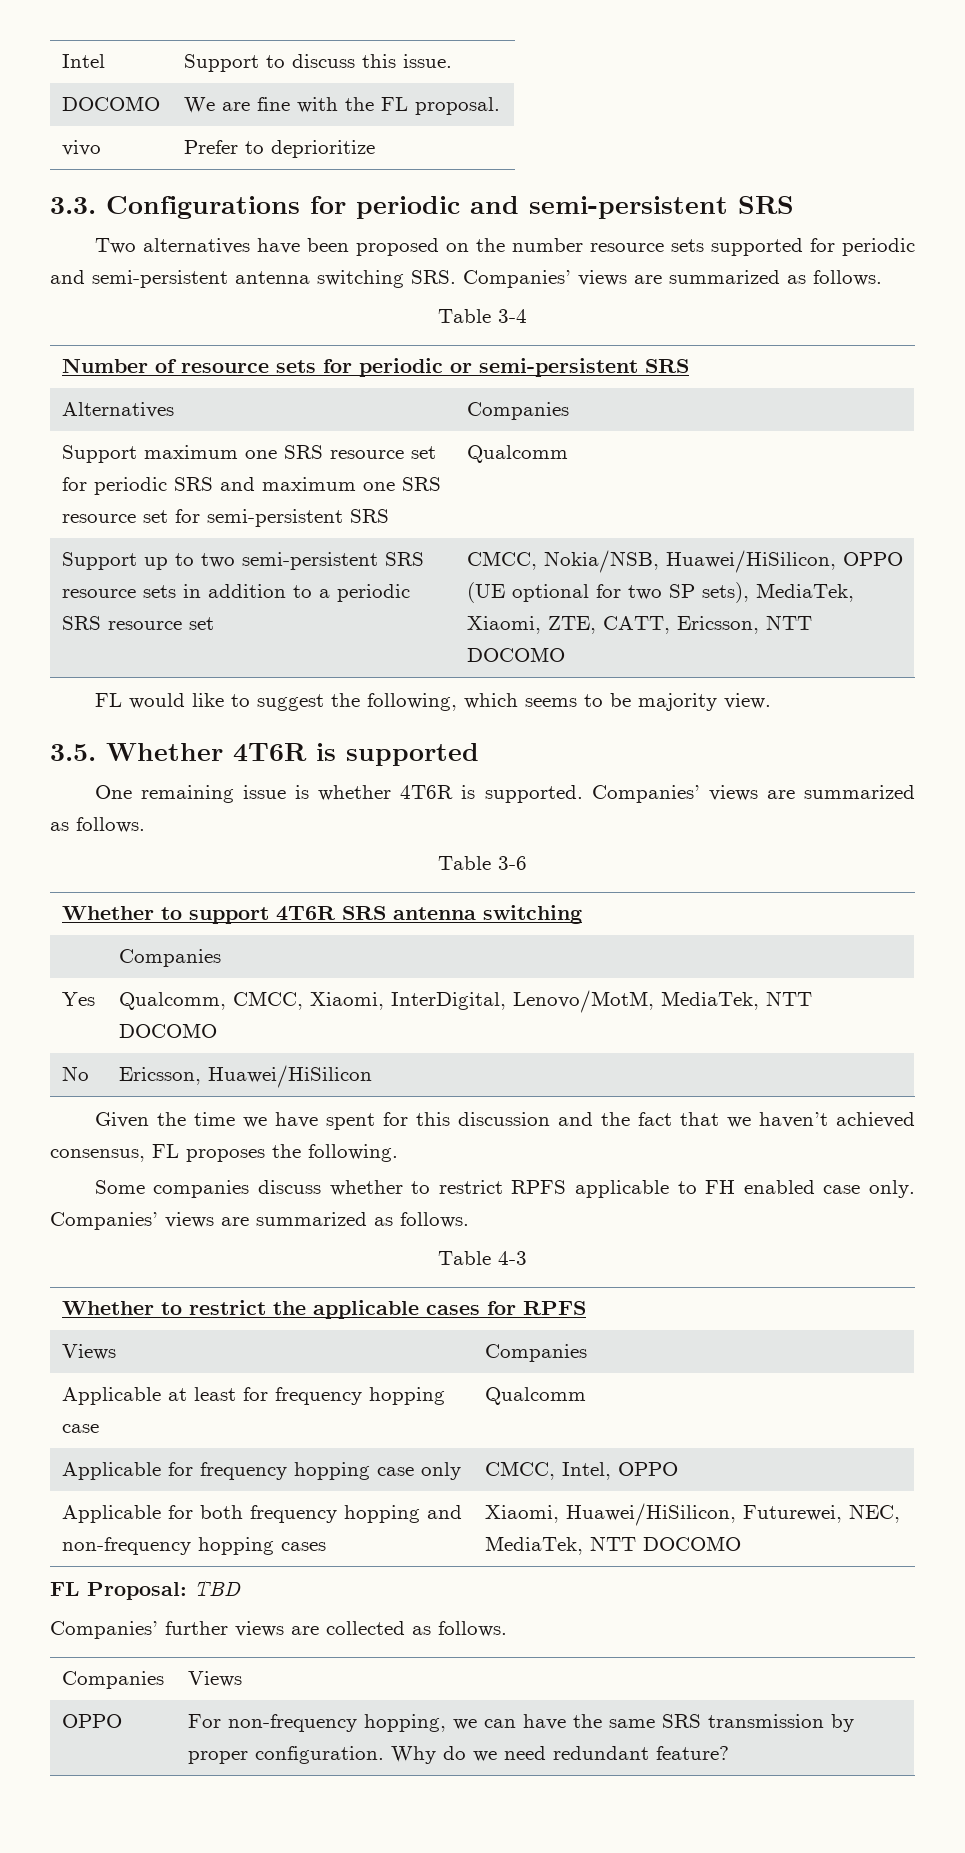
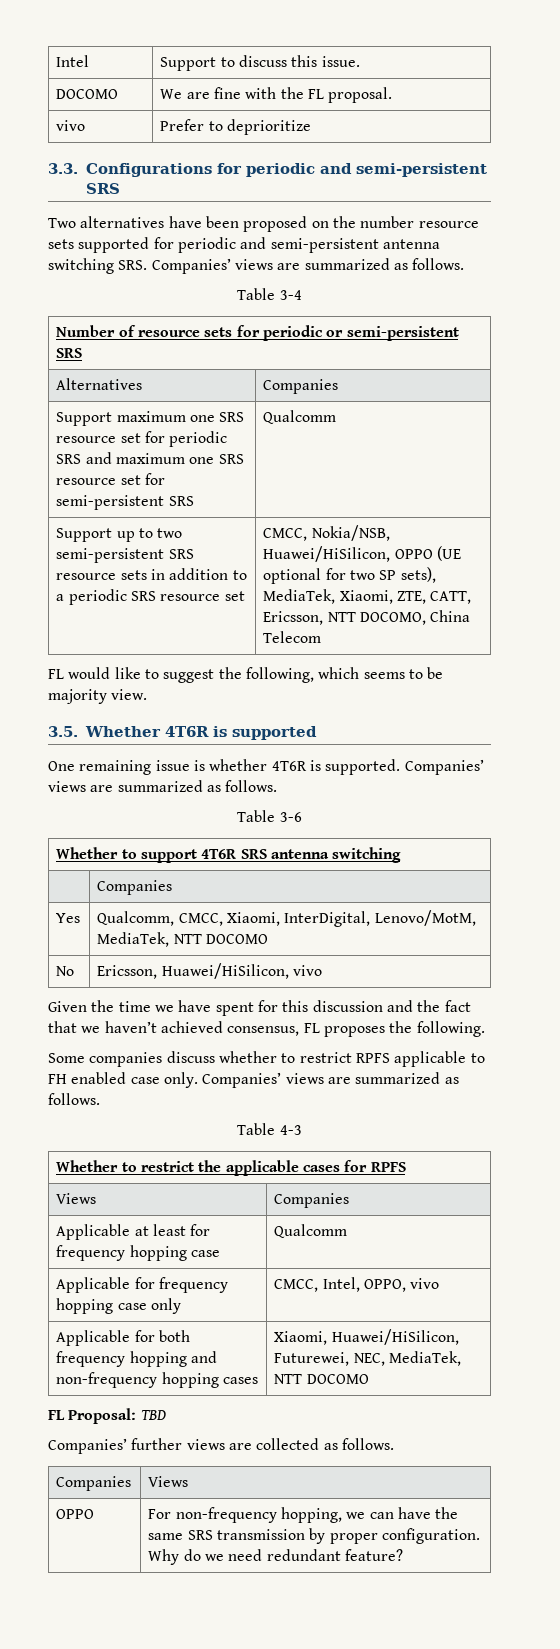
- Support up to two semi-persistent SRS resource sets in addition to a periodic SRS resource set | CMCC, Nokia/NSB, Huawei/HiSilicon, OPPO (UE optional for two SP sets), MediaTek, Xiaomi, ZTE, CATT, Ericsson, NTT DOCOMO
+ Support up to two semi-persistent SRS resource sets in addition to a periodic SRS resource set | CMCC, Nokia/NSB, Huawei/HiSilicon, OPPO (UE optional for two SP sets), MediaTek, Xiaomi, ZTE, CATT, Ericsson, NTT DOCOMO, China Telecom
- No | Ericsson, Huawei/HiSilicon
+ No | Ericsson, Huawei/HiSilicon, vivo
- Applicable for frequency hopping case only | CMCC, Intel, OPPO
+ Applicable for frequency hopping case only | CMCC, Intel, OPPO, vivo

